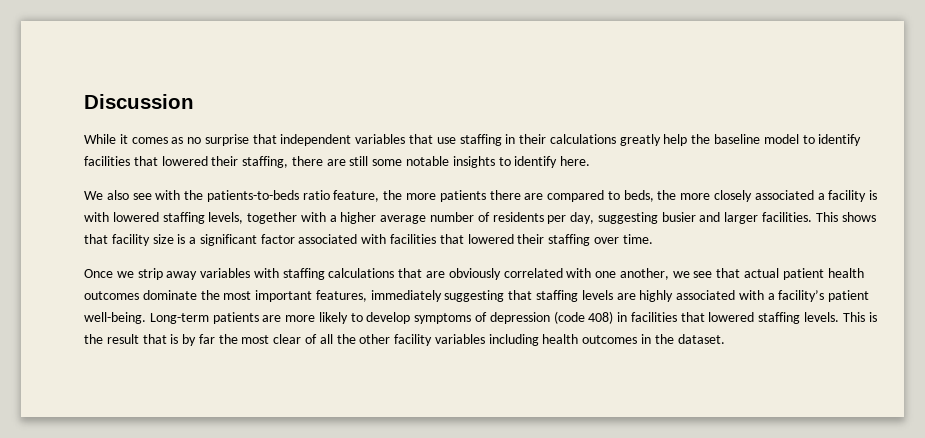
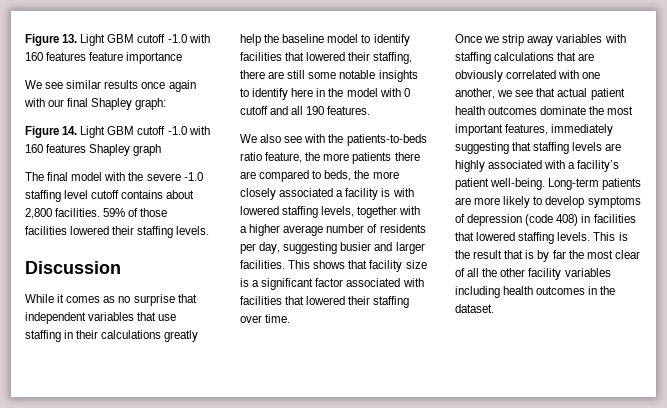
+ Figure 13. Light GBM cutoff -1.0 with 160 features feature importance
+ We see similar results once again with our final Shapley graph:
+ Figure 14. Light GBM cutoff -1.0 with 160 features Shapley graph
+ The final model with the severe -1.0 staffing level cutoff contains about 2,800 facilities. 59% of those facilities lowered their staffing levels.
- While it comes as no surprise that independent variables that use staffing in their calculations greatly help the baseline model to identify facilities that lowered their staffing, there are still some notable insights to identify here.
+ While it comes as no surprise that independent variables that use staffing in their calculations greatly help the baseline model to identify facilities that lowered their staffing, there are still some notable insights to identify here in the model with 0 cutoff and all 190 features.

